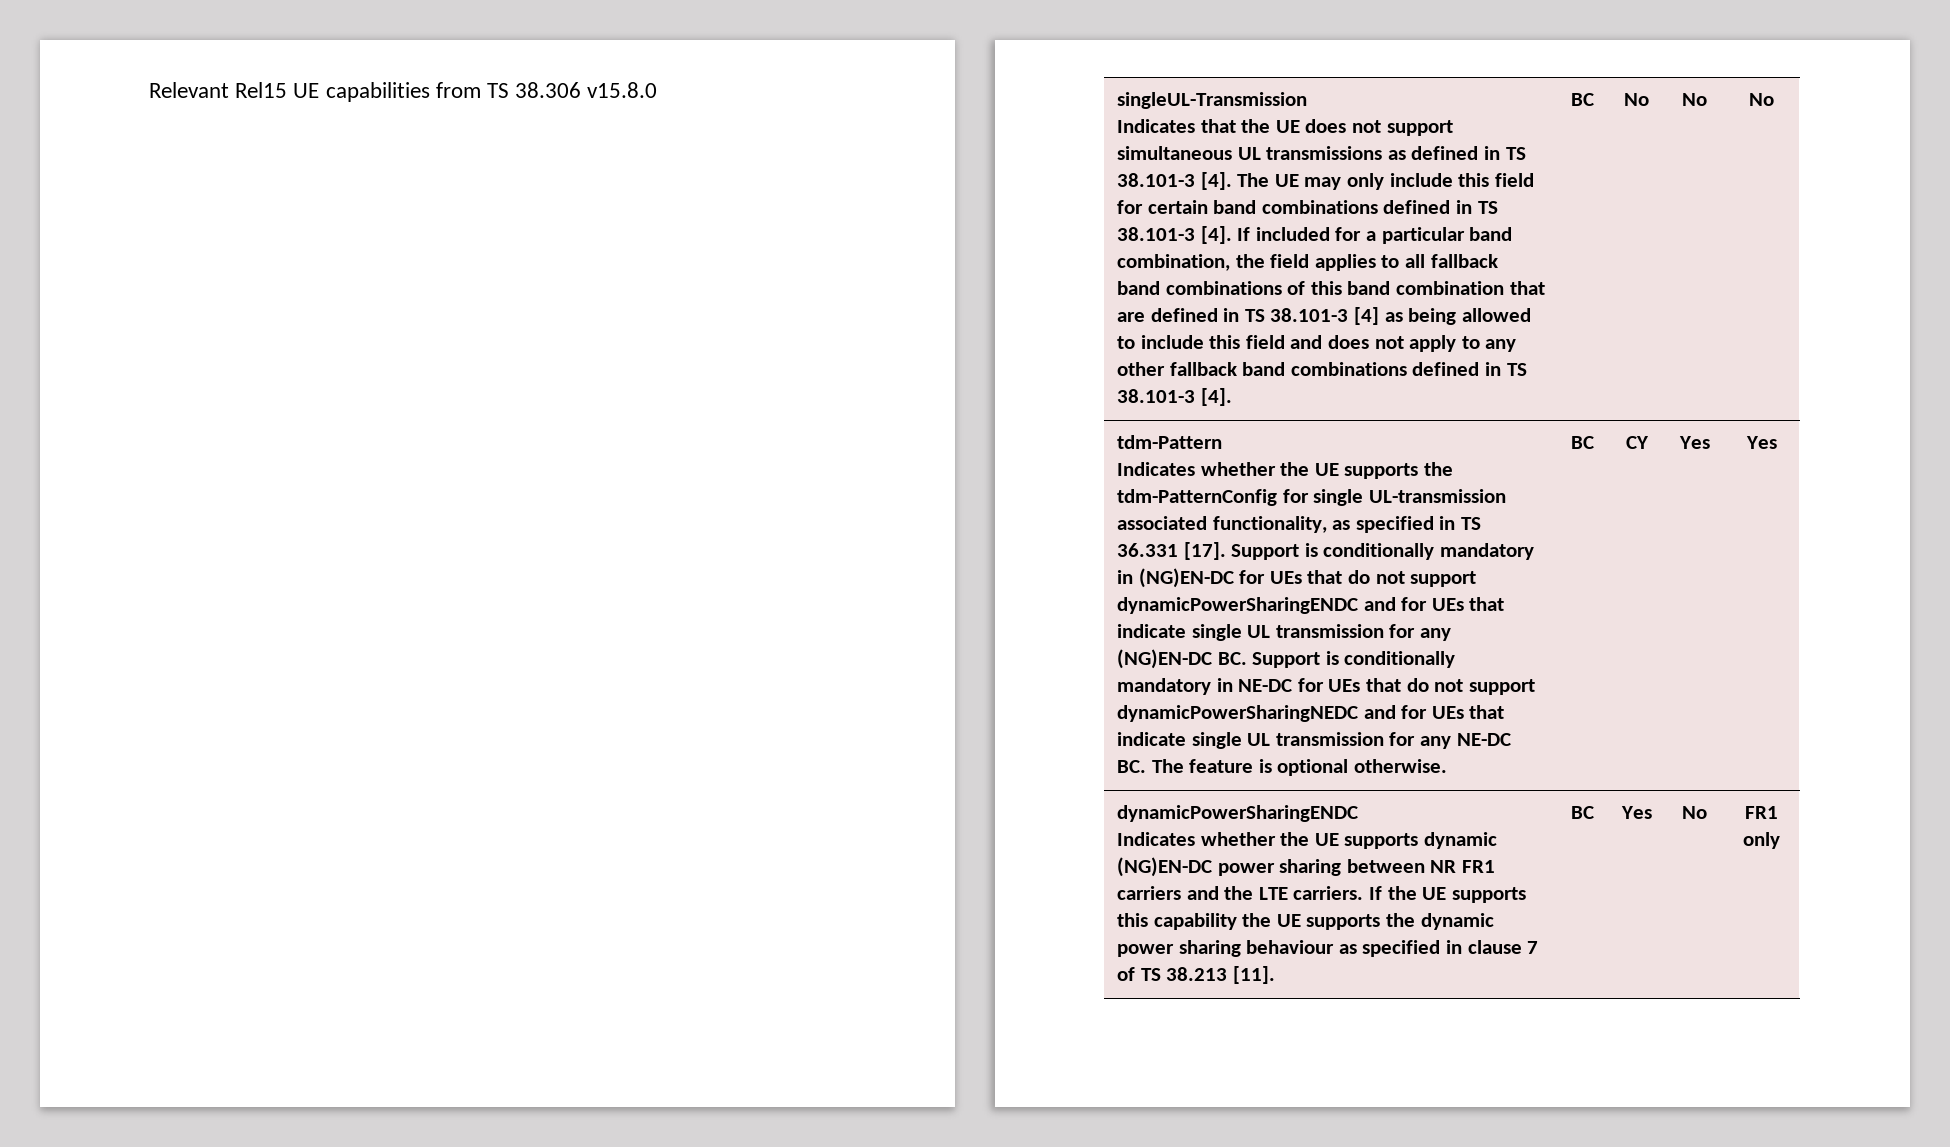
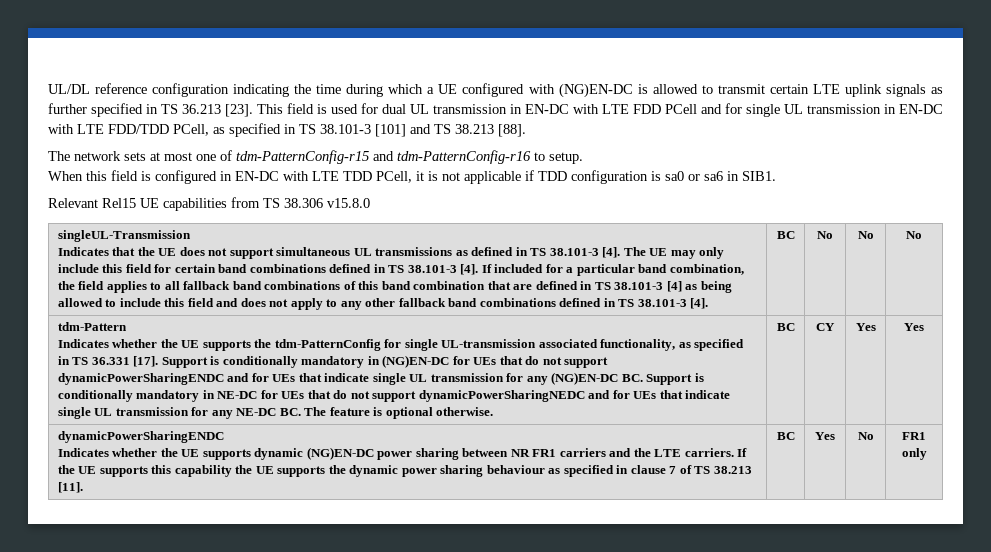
+ UL/DL reference configuration indicating the time during which a UE configured with (NG)EN-DC is allowed to transmit certain LTE uplink signals as further specified in TS 36.213 [23]. This field is used for dual UL transmission in EN-DC with LTE FDD PCell and for single UL transmission in EN-DC with LTE FDD/TDD PCell, as specified in TS 38.101-3 [101] and TS 38.213 [88].
+ The network sets at most one of tdm-PatternConfig-r15 and tdm-PatternConfig-r16 to setup.
+ When this field is configured in EN-DC with LTE TDD PCell, it is not applicable if TDD configuration is sa0 or sa6 in SIB1.

